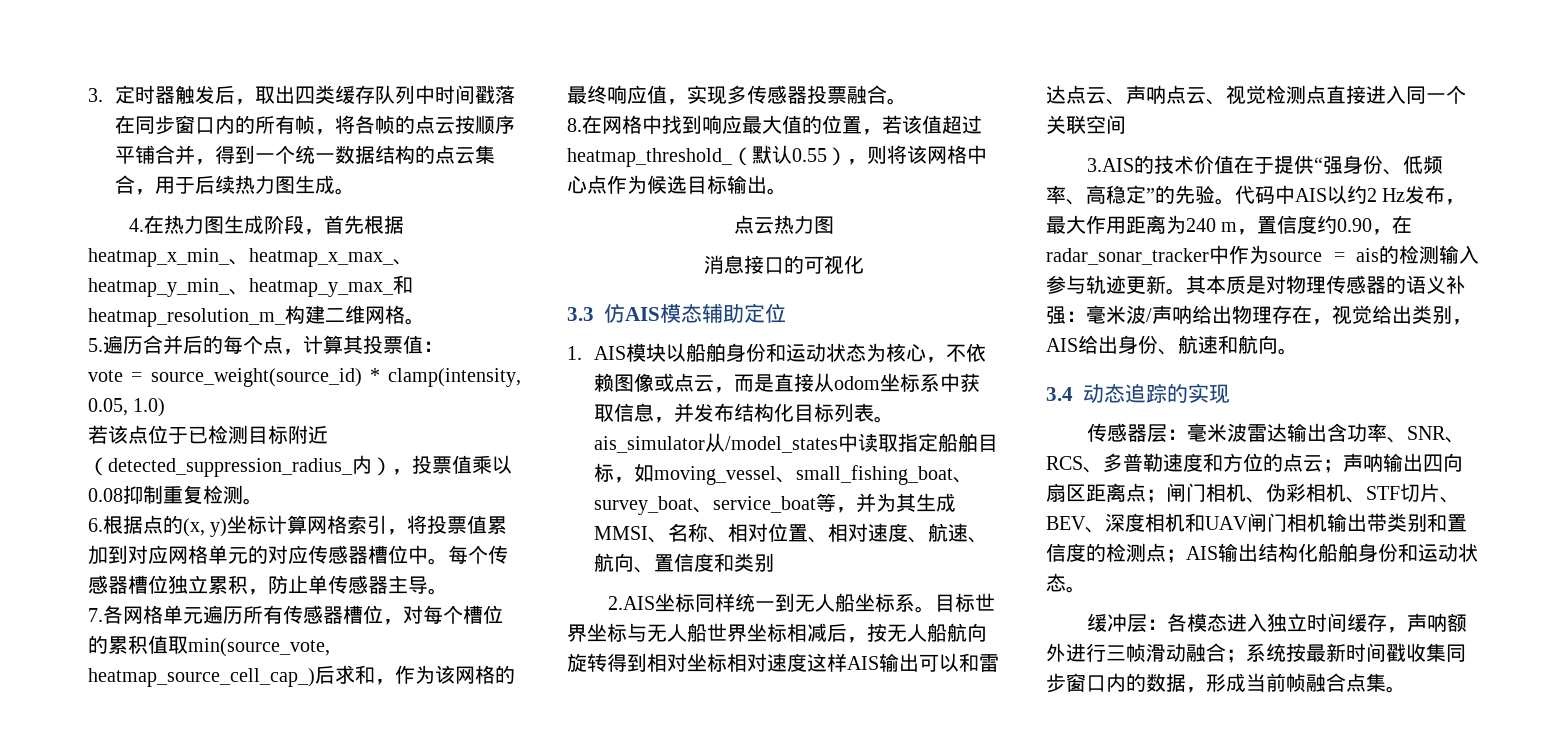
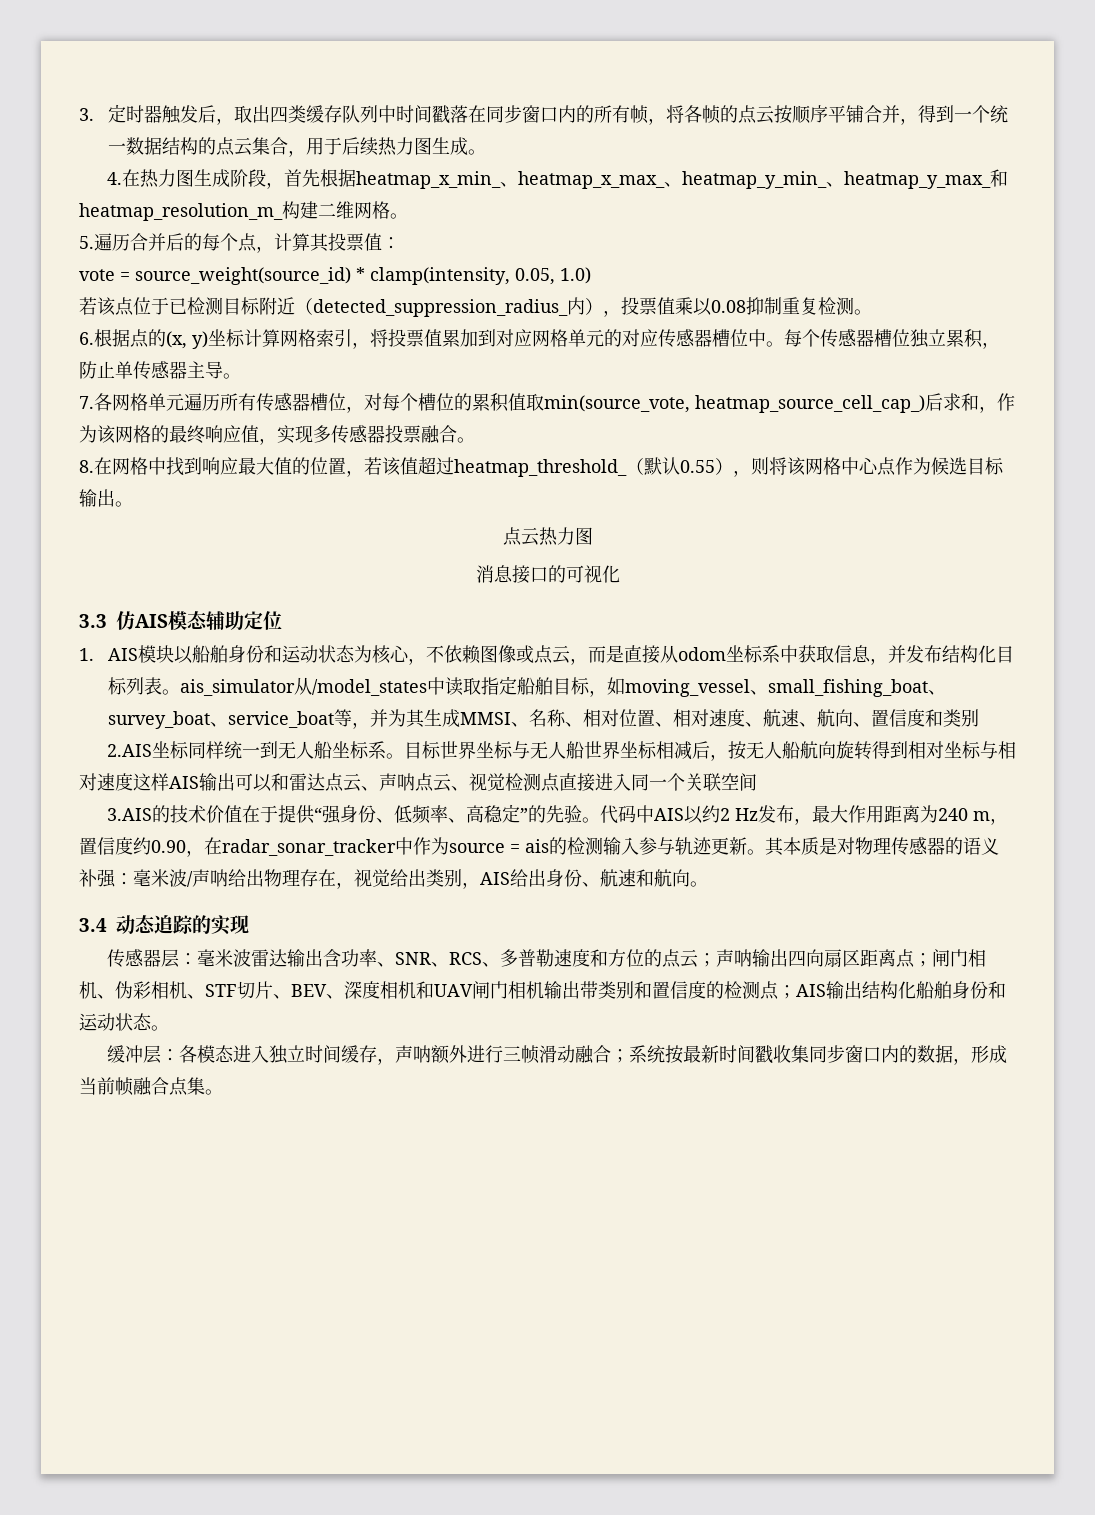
- 目标世界坐标与无人船世界坐标相减后，按无人船航向旋转得到相对坐标相对速度这样AIS输出可以和雷达点云、声呐点云、视觉检测点直接进入同一个关联空间
+ 目标世界坐标与无人船世界坐标相减后，按无人船航向旋转得到相对坐标与相对速度这样AIS输出可以和雷达点云、声呐点云、视觉检测点直接进入同一个关联空间

